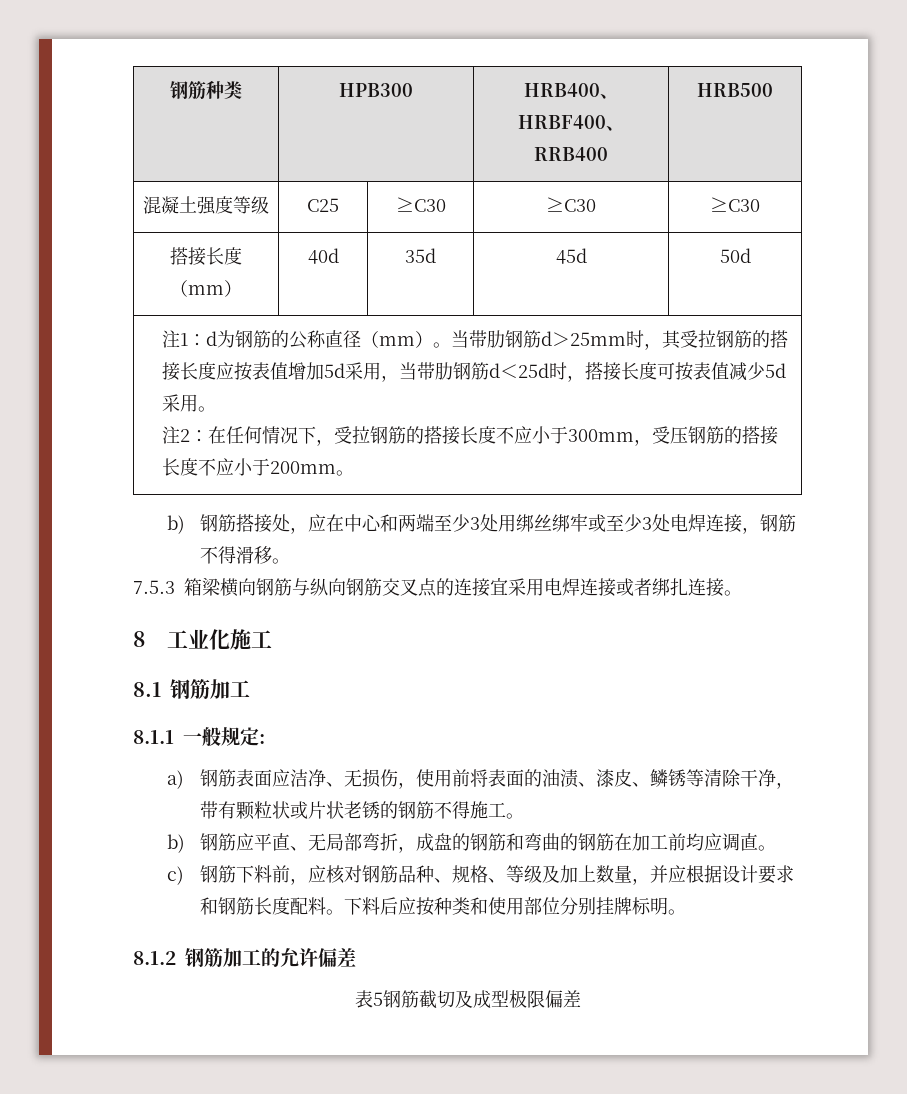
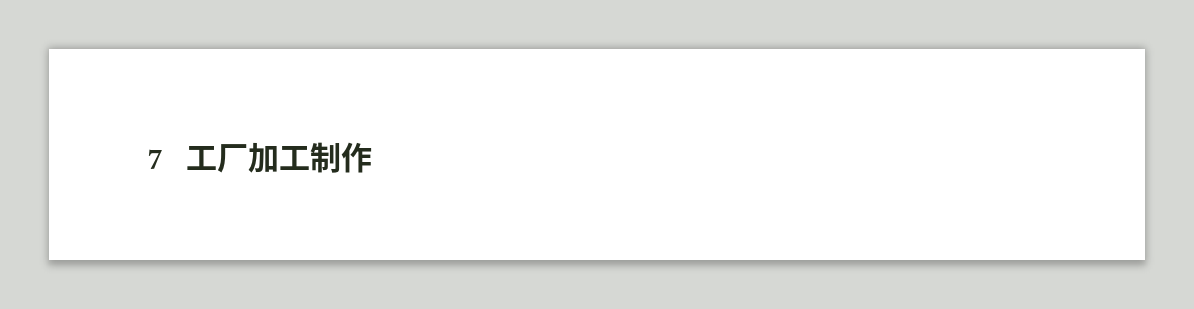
- 钢筋种类 | HPB300 | HRB400、HRBF400、RRB400 | HRB500
- 混凝土强度等级 | C25 | ≥C30 | ≥C30 | ≥C30
- 搭接长度（mm） | 40d | 35d | 45d | 50d
- 注1：d为钢筋的公称直径（mm）。当带肋钢筋d＞25mm时，其受拉钢筋的搭接长度应按表值增加5d采用，当带肋钢筋d＜25d时，搭接长度可按表值减少5d采用。
- 注2：在任何情况下，受拉钢筋的搭接长度不应小于300mm，受压钢筋的搭接长度不应小于200mm。
- b)钢筋搭接处，应在中心和两端至少3处用绑丝绑牢或至少3处电焊连接，钢筋不得滑移。
- 7.5.3箱梁横向钢筋与纵向钢筋交叉点的连接宜采用电焊连接或者绑扎连接。
- 8工业化施工
- 8.1钢筋加工
- 8.1.1一般规定:
- a)钢筋表面应洁净、无损伤，使用前将表面的油渍、漆皮、鳞锈等清除干净，带有颗粒状或片状老锈的钢筋不得施工。
- b)钢筋应平直、无局部弯折，成盘的钢筋和弯曲的钢筋在加工前均应调直。
- c)钢筋下料前，应核对钢筋品种、规格、等级及加上数量，并应根据设计要求和钢筋长度配料。下料后应按种类和使用部位分别挂牌标明。
- 8.1.2钢筋加工的允许偏差
- 表5钢筋截切及成型极限偏差
+ 7工厂加工制作

